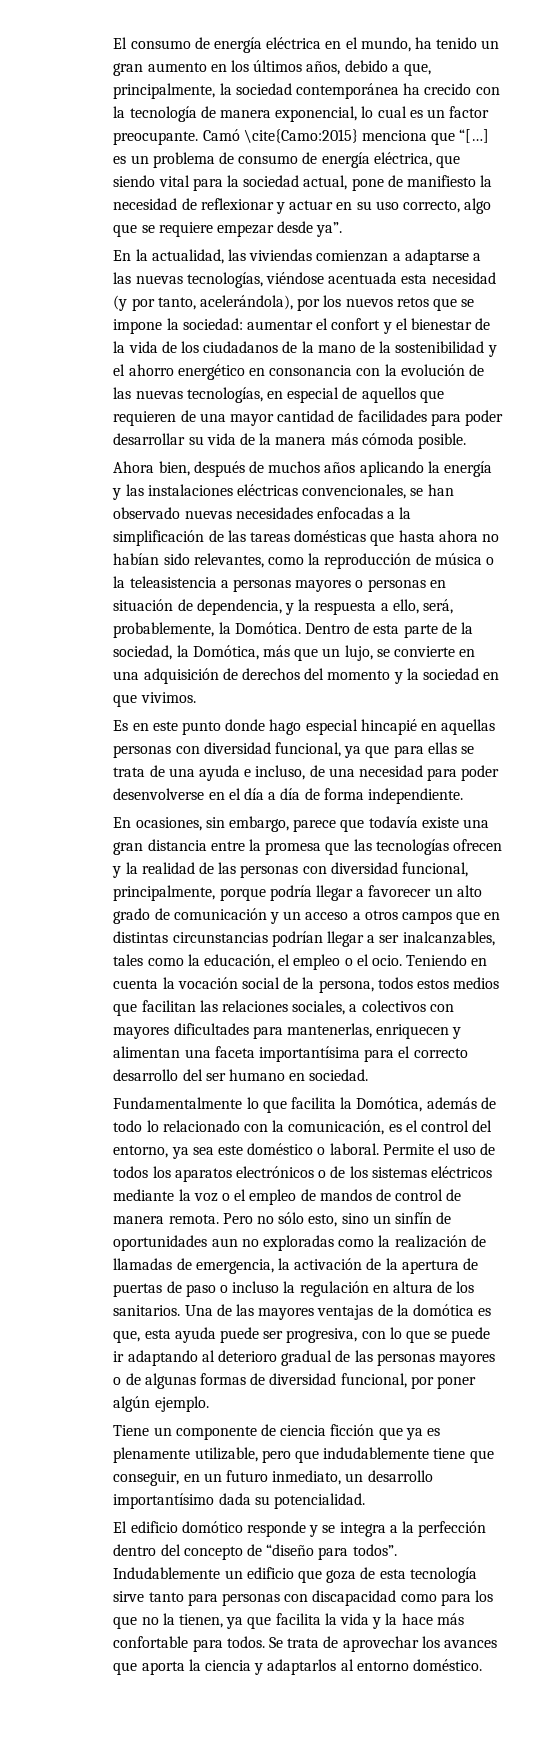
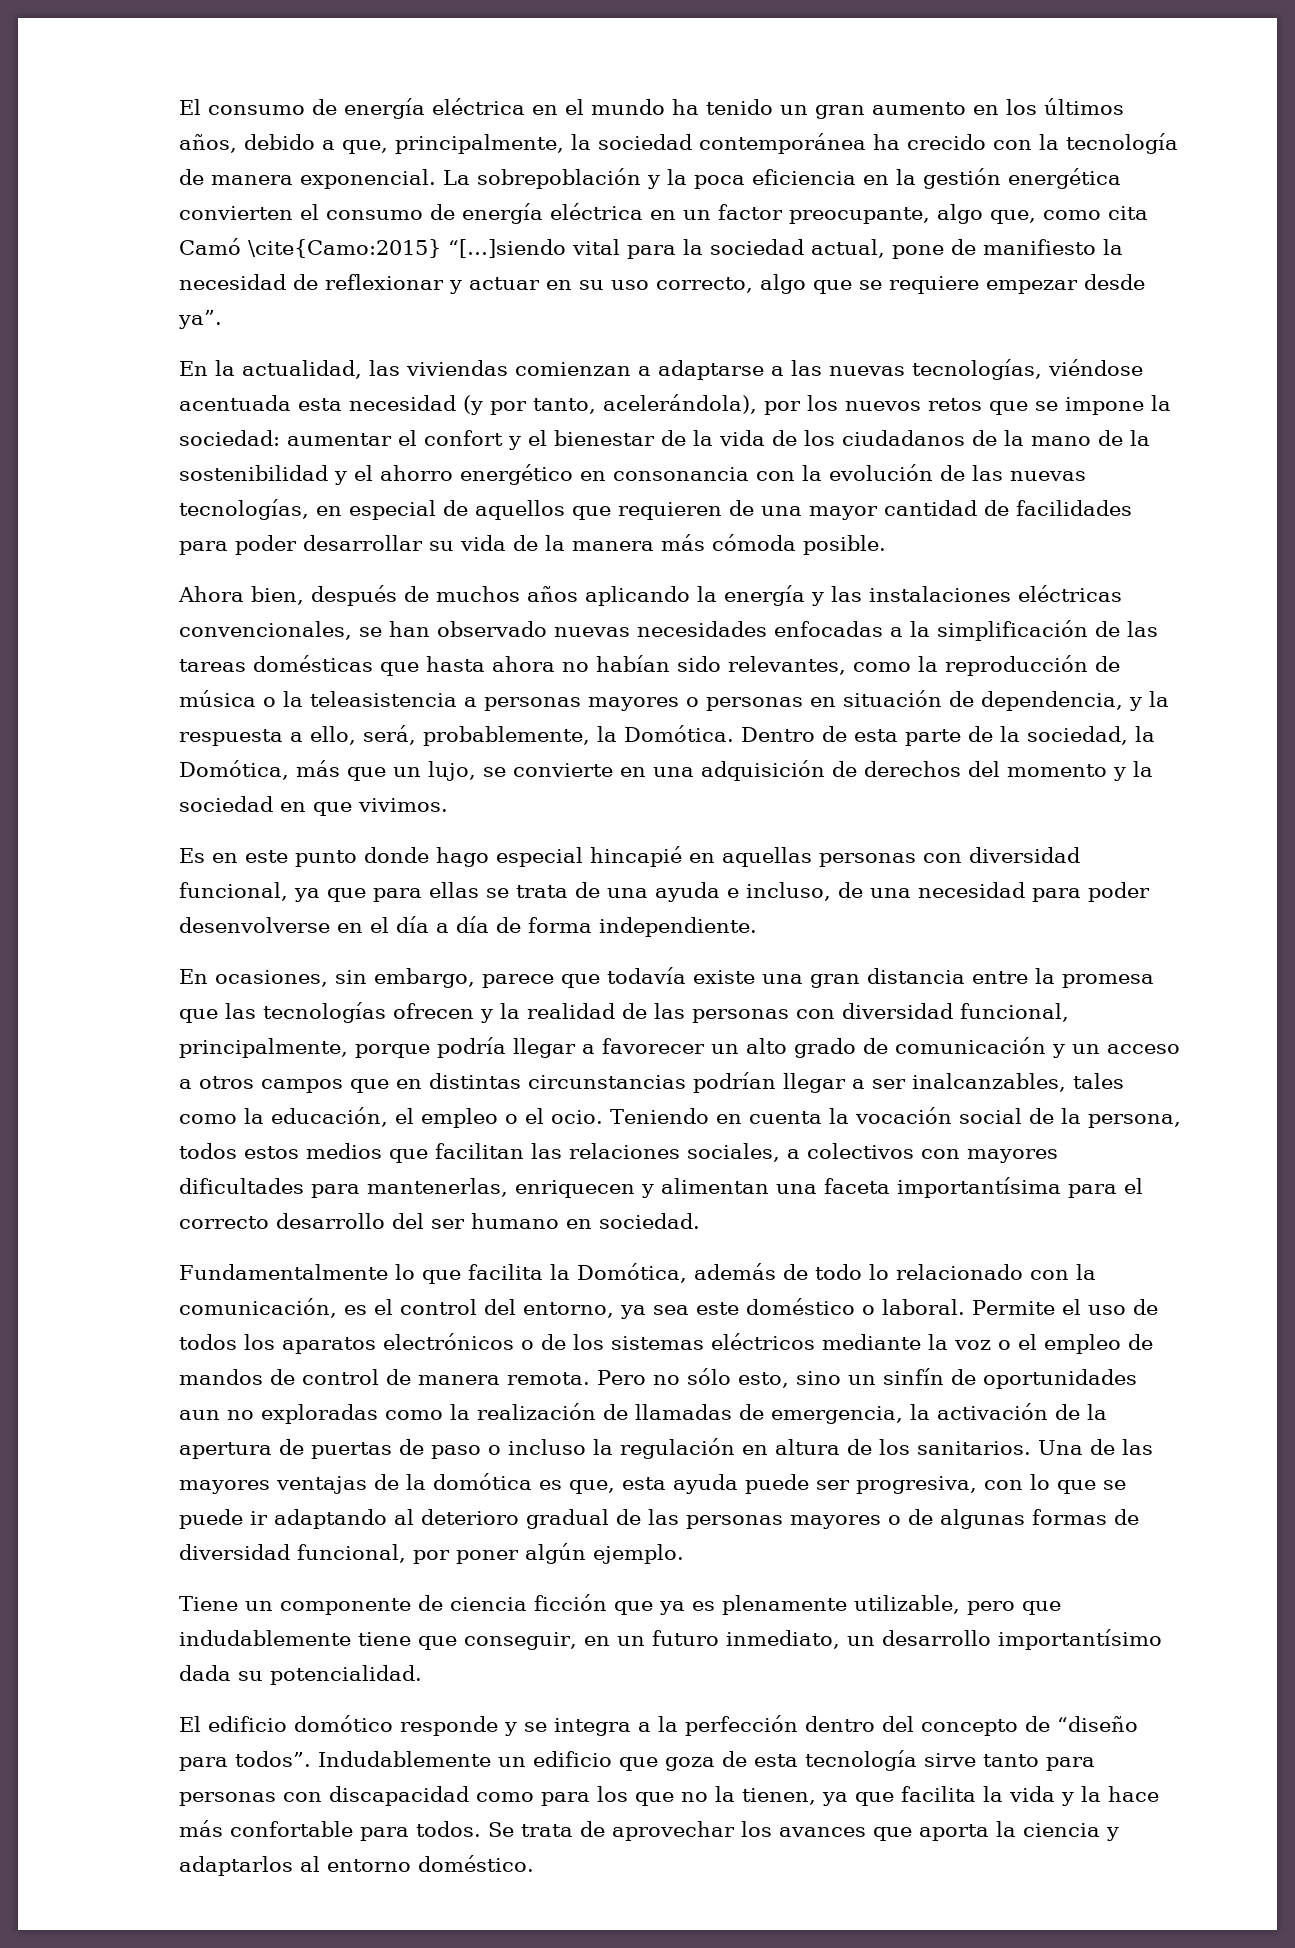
- El consumo de energía eléctrica en el mundo, ha tenido un gran aumento en los últimos años, debido a que, principalmente, la sociedad contemporánea ha crecido con la tecnología de manera exponencial, lo cual es un factor preocupante. Camó \cite{Camo:2015} menciona que “[…] es un problema de consumo de energía eléctrica, que siendo vital para la sociedad actual, pone de manifiesto la necesidad de reflexionar y actuar en su uso correcto, algo que se requiere empezar desde ya”.
+ El consumo de energía eléctrica en el mundo ha tenido un gran aumento en los últimos años, debido a que, principalmente, la sociedad contemporánea ha crecido con la tecnología de manera exponencial. La sobrepoblación y la poca eficiencia en la gestión energética convierten el consumo de energía eléctrica en un factor preocupante, algo que, como cita Camó \cite{Camo:2015} “[…]siendo vital para la sociedad actual, pone de manifiesto la necesidad de reflexionar y actuar en su uso correcto, algo que se requiere empezar desde ya”.

